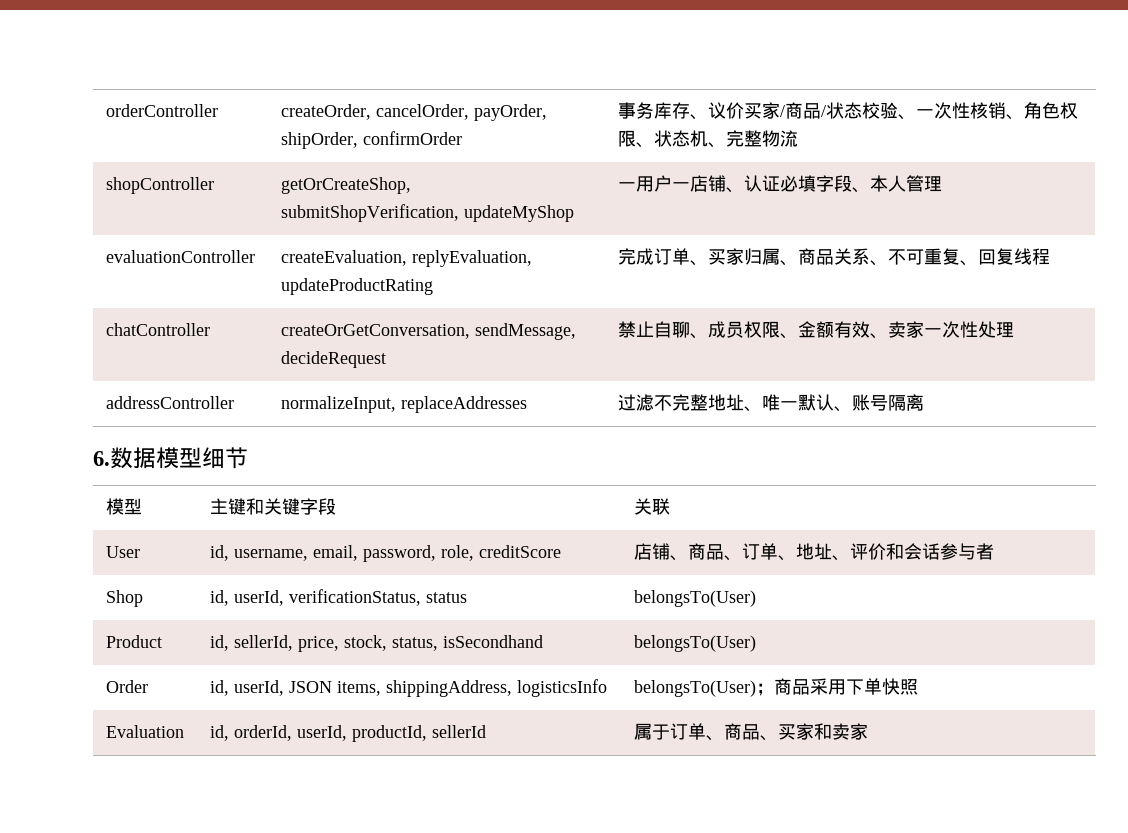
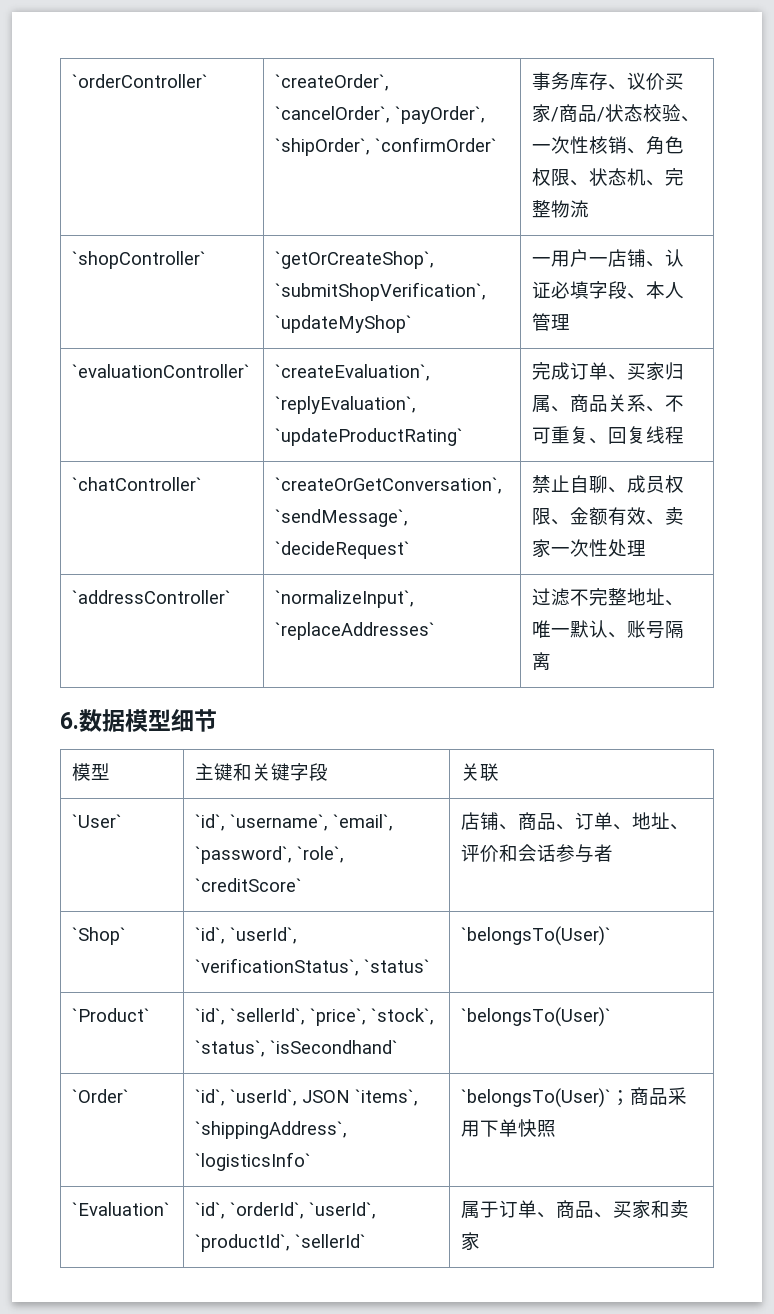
- orderController | createOrder, cancelOrder, payOrder, shipOrder, confirmOrder | 事务库存、议价买家/商品/状态校验、一次性核销、角色权限、状态机、完整物流
+ `orderController` | `createOrder`, `cancelOrder`, `payOrder`, `shipOrder`, `confirmOrder` | 事务库存、议价买家/商品/状态校验、一次性核销、角色权限、状态机、完整物流
- shopController | getOrCreateShop, submitShopVerification, updateMyShop | 一用户一店铺、认证必填字段、本人管理
+ `shopController` | `getOrCreateShop`, `submitShopVerification`, `updateMyShop` | 一用户一店铺、认证必填字段、本人管理
- evaluationController | createEvaluation, replyEvaluation, updateProductRating | 完成订单、买家归属、商品关系、不可重复、回复线程
+ `evaluationController` | `createEvaluation`, `replyEvaluation`, `updateProductRating` | 完成订单、买家归属、商品关系、不可重复、回复线程
- chatController | createOrGetConversation, sendMessage, decideRequest | 禁止自聊、成员权限、金额有效、卖家一次性处理
+ `chatController` | `createOrGetConversation`, `sendMessage`, `decideRequest` | 禁止自聊、成员权限、金额有效、卖家一次性处理
- addressController | normalizeInput, replaceAddresses | 过滤不完整地址、唯一默认、账号隔离
+ `addressController` | `normalizeInput`, `replaceAddresses` | 过滤不完整地址、唯一默认、账号隔离
- User | id, username, email, password, role, creditScore | 店铺、商品、订单、地址、评价和会话参与者
+ `User` | `id`, `username`, `email`, `password`, `role`, `creditScore` | 店铺、商品、订单、地址、评价和会话参与者
- Shop | id, userId, verificationStatus, status | belongsTo(User)
- Product | id, sellerId, price, stock, status, isSecondhand | belongsTo(User)
- Order | id, userId, JSON items, shippingAddress, logisticsInfo | belongsTo(User)；商品采用下单快照
+ `Shop` | `id`, `userId`, `verificationStatus`, `status` | `belongsTo(User)`
+ `Product` | `id`, `sellerId`, `price`, `stock`, `status`, `isSecondhand` | `belongsTo(User)`
+ `Order` | `id`, `userId`, JSON `items`, `shippingAddress`, `logisticsInfo` | `belongsTo(User)`；商品采用下单快照
- Evaluation | id, orderId, userId, productId, sellerId | 属于订单、商品、买家和卖家
+ `Evaluation` | `id`, `orderId`, `userId`, `productId`, `sellerId` | 属于订单、商品、买家和卖家

